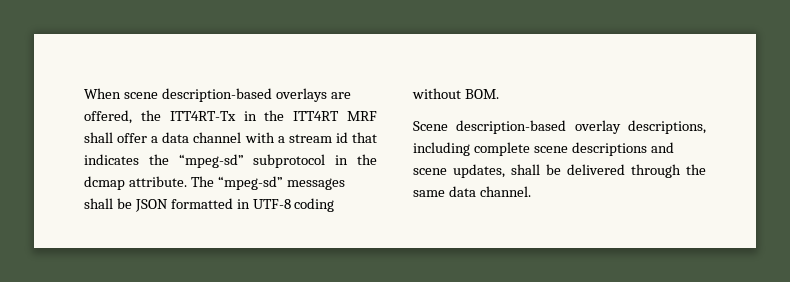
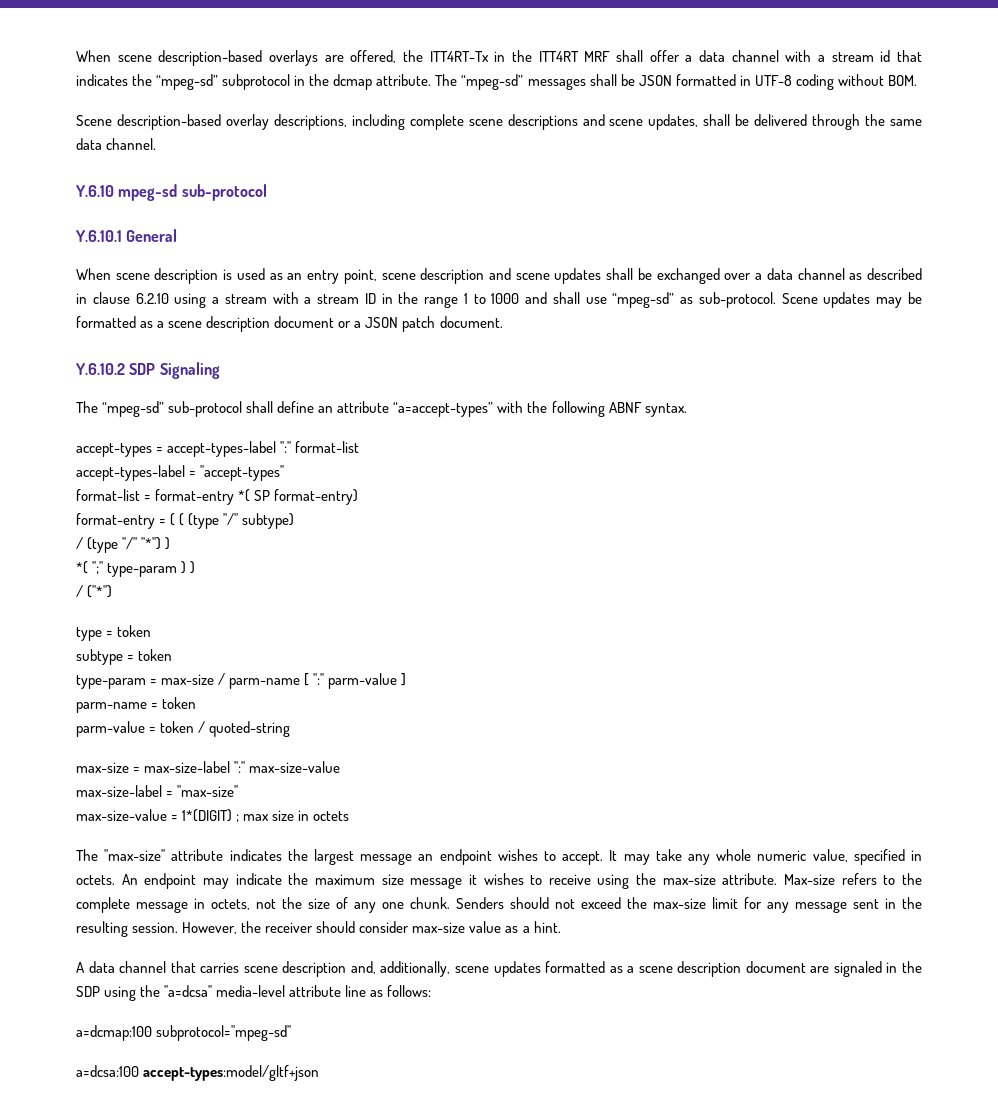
+ Y.6.10 mpeg-sd sub-protocol
+ Y.6.10.1 General
+ When scene description is used as an entry point, scene description and scene updates shall be exchanged over a data channel as described in clause 6.2.10 using a stream with a stream ID in the range 1 to 1000 and shall use “mpeg-sd” as sub-protocol. Scene updates may be formatted as a scene description document or a JSON patch document.
+ Y.6.10.2 SDP Signaling
+ The “mpeg-sd” sub-protocol shall define an attribute “a=accept-types” with the following ABNF syntax.
+ accept-types = accept-types-label ":" format-list
+ accept-types-label = "accept-types"
+ format-list = format-entry *( SP format-entry)
+ format-entry = ( ( (type "/" subtype)
+ / (type "/" "*") )
+ *( ";" type-param ) )
+ / ("*")
+ type = token
+ subtype = token
+ type-param = max-size / parm-name [ ":" parm-value ]
+ parm-name = token
+ parm-value = token / quoted-string
+ max-size = max-size-label ":" max-size-value
+ max-size-label = "max-size"
+ max-size-value = 1*(DIGIT) ; max size in octets
+ The "max-size" attribute indicates the largest message an endpoint wishes to accept. It may take any whole numeric value, specified in octets. An endpoint may indicate the maximum size message it wishes to receive using the max-size attribute. Max-size refers to the complete message in octets, not the size of any one chunk. Senders should not exceed the max-size limit for any message sent in the resulting session. However, the receiver should consider max-size value as a hint.
+ A data channel that carries scene description and, additionally, scene updates formatted as a scene description document are signaled in the SDP using the "a=dcsa" media-level attribute line as follows:
+ a=dcmap:100 subprotocol="mpeg-sd"
+ a=dcsa:100 accept-types:model/gltf+json

